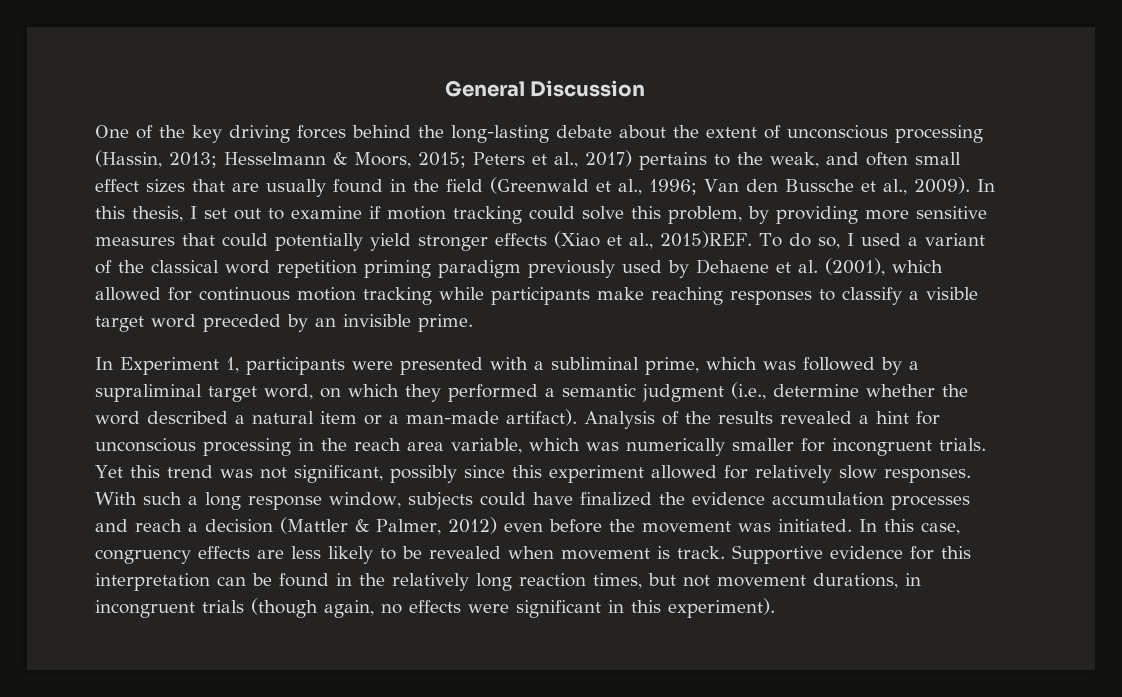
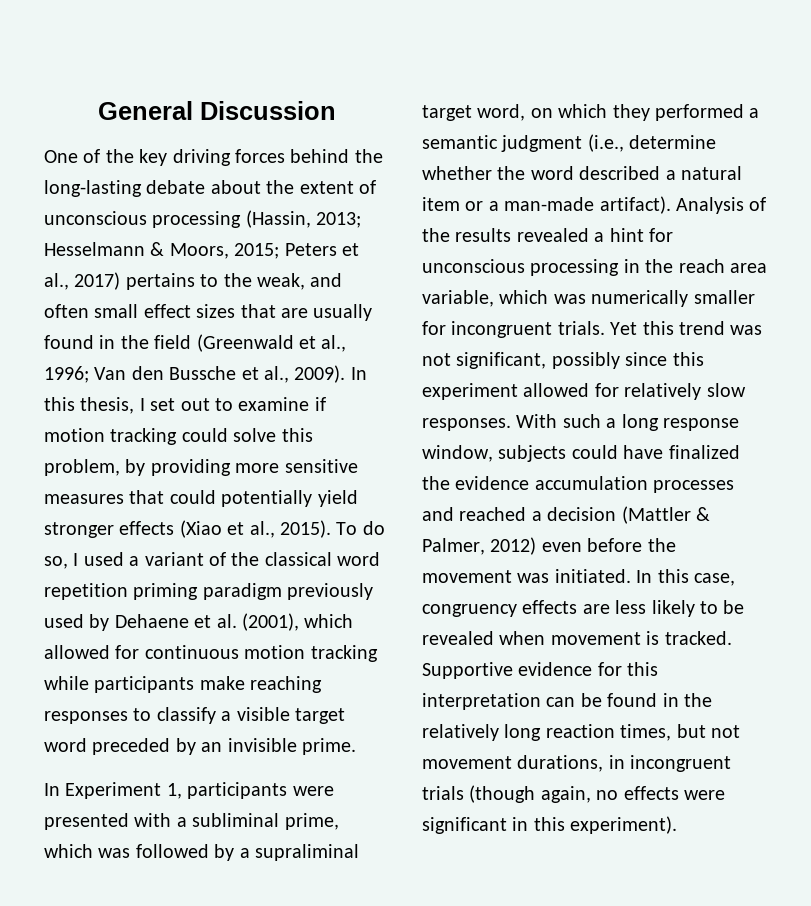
- In this thesis, I set out to examine if motion tracking could solve this problem, by providing more sensitive measures that could potentially yield stronger effects (Xiao et al., 2015)REF.
+ In this thesis, I set out to examine if motion tracking could solve this problem, by providing more sensitive measures that could potentially yield stronger effects (Xiao et al., 2015).
- With such a long response window, subjects could have finalized the evidence accumulation processes and reach a decision (Mattler & Palmer, 2012) even before the movement was initiated.
+ With such a long response window, subjects could have finalized the evidence accumulation processes and reached a decision (Mattler & Palmer, 2012) even before the movement was initiated.
- In this case, congruency effects are less likely to be revealed when movement is track.
+ In this case, congruency effects are less likely to be revealed when movement is tracked.

